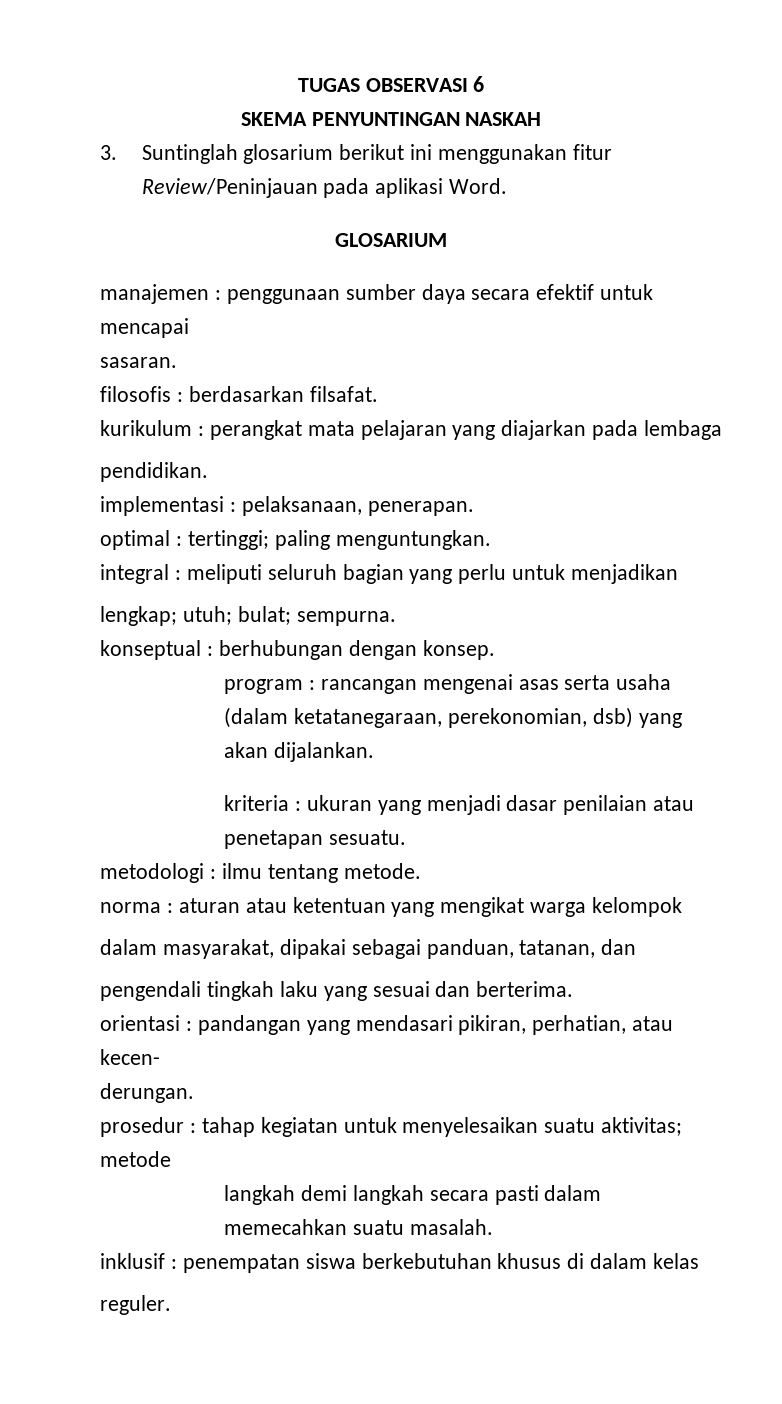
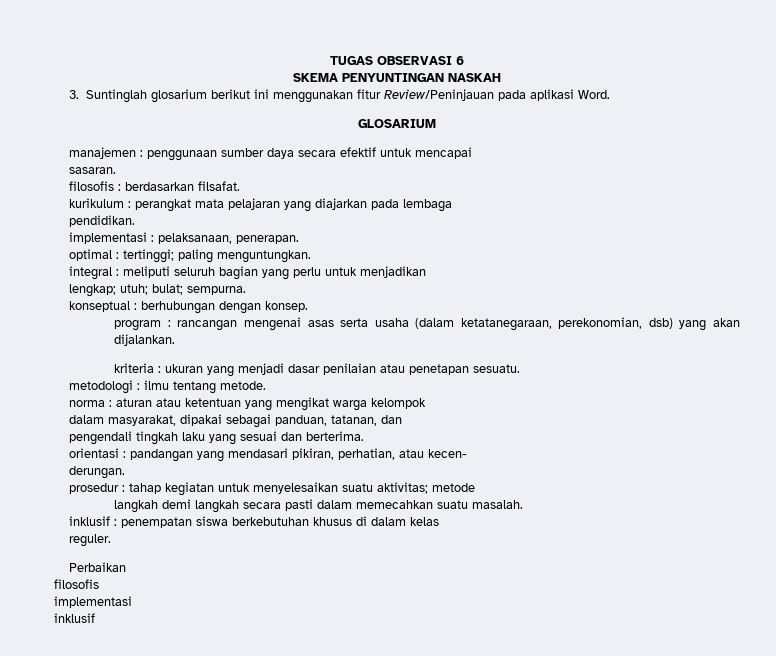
+ Perbaikan
+ filosofis
+ implementasi
+ inklusif

